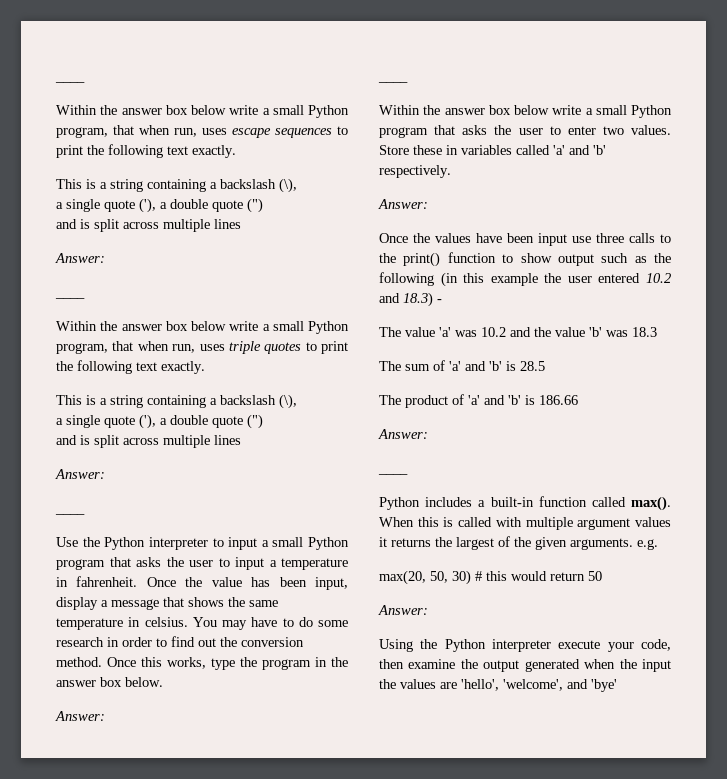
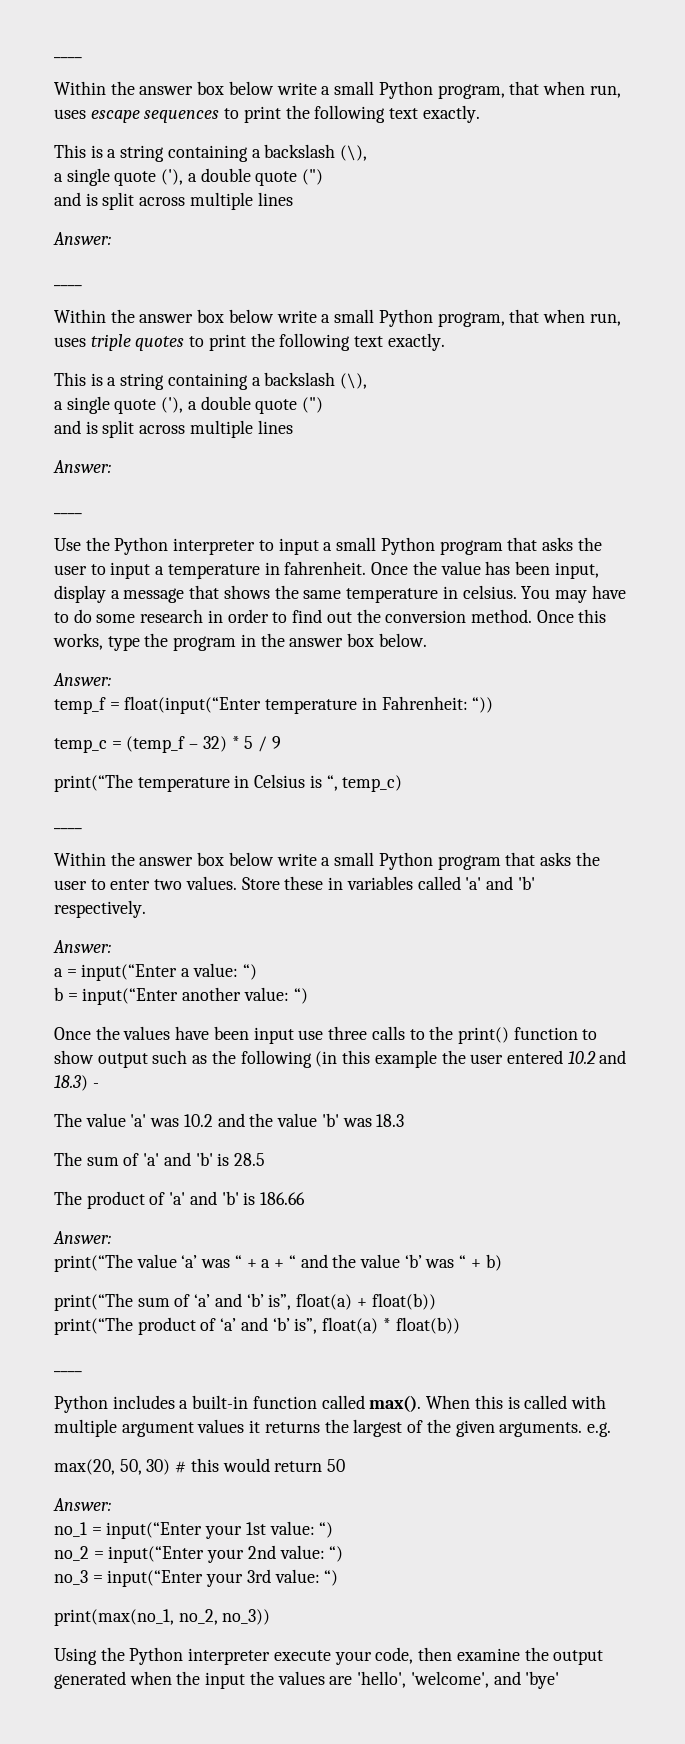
+ temp_f = float(input(“Enter temperature in Fahrenheit: “))
+ temp_c = (temp_f – 32) * 5 / 9
+ print(“The temperature in Celsius is “, temp_c)
+ a = input(“Enter a value: “)
+ b = input(“Enter another value: “)
+ print(“The value ‘a’ was “ + a + “ and the value ‘b’ was “ + b)
+ print(“The sum of ‘a’ and ‘b’ is”, float(a) + float(b))
+ print(“The product of ‘a’ and ‘b’ is”, float(a) * float(b))
+ no_1 = input(“Enter your 1st value: “)
+ no_2 = input(“Enter your 2nd value: “)
+ no_3 = input(“Enter your 3rd value: “)
+ print(max(no_1, no_2, no_3))

